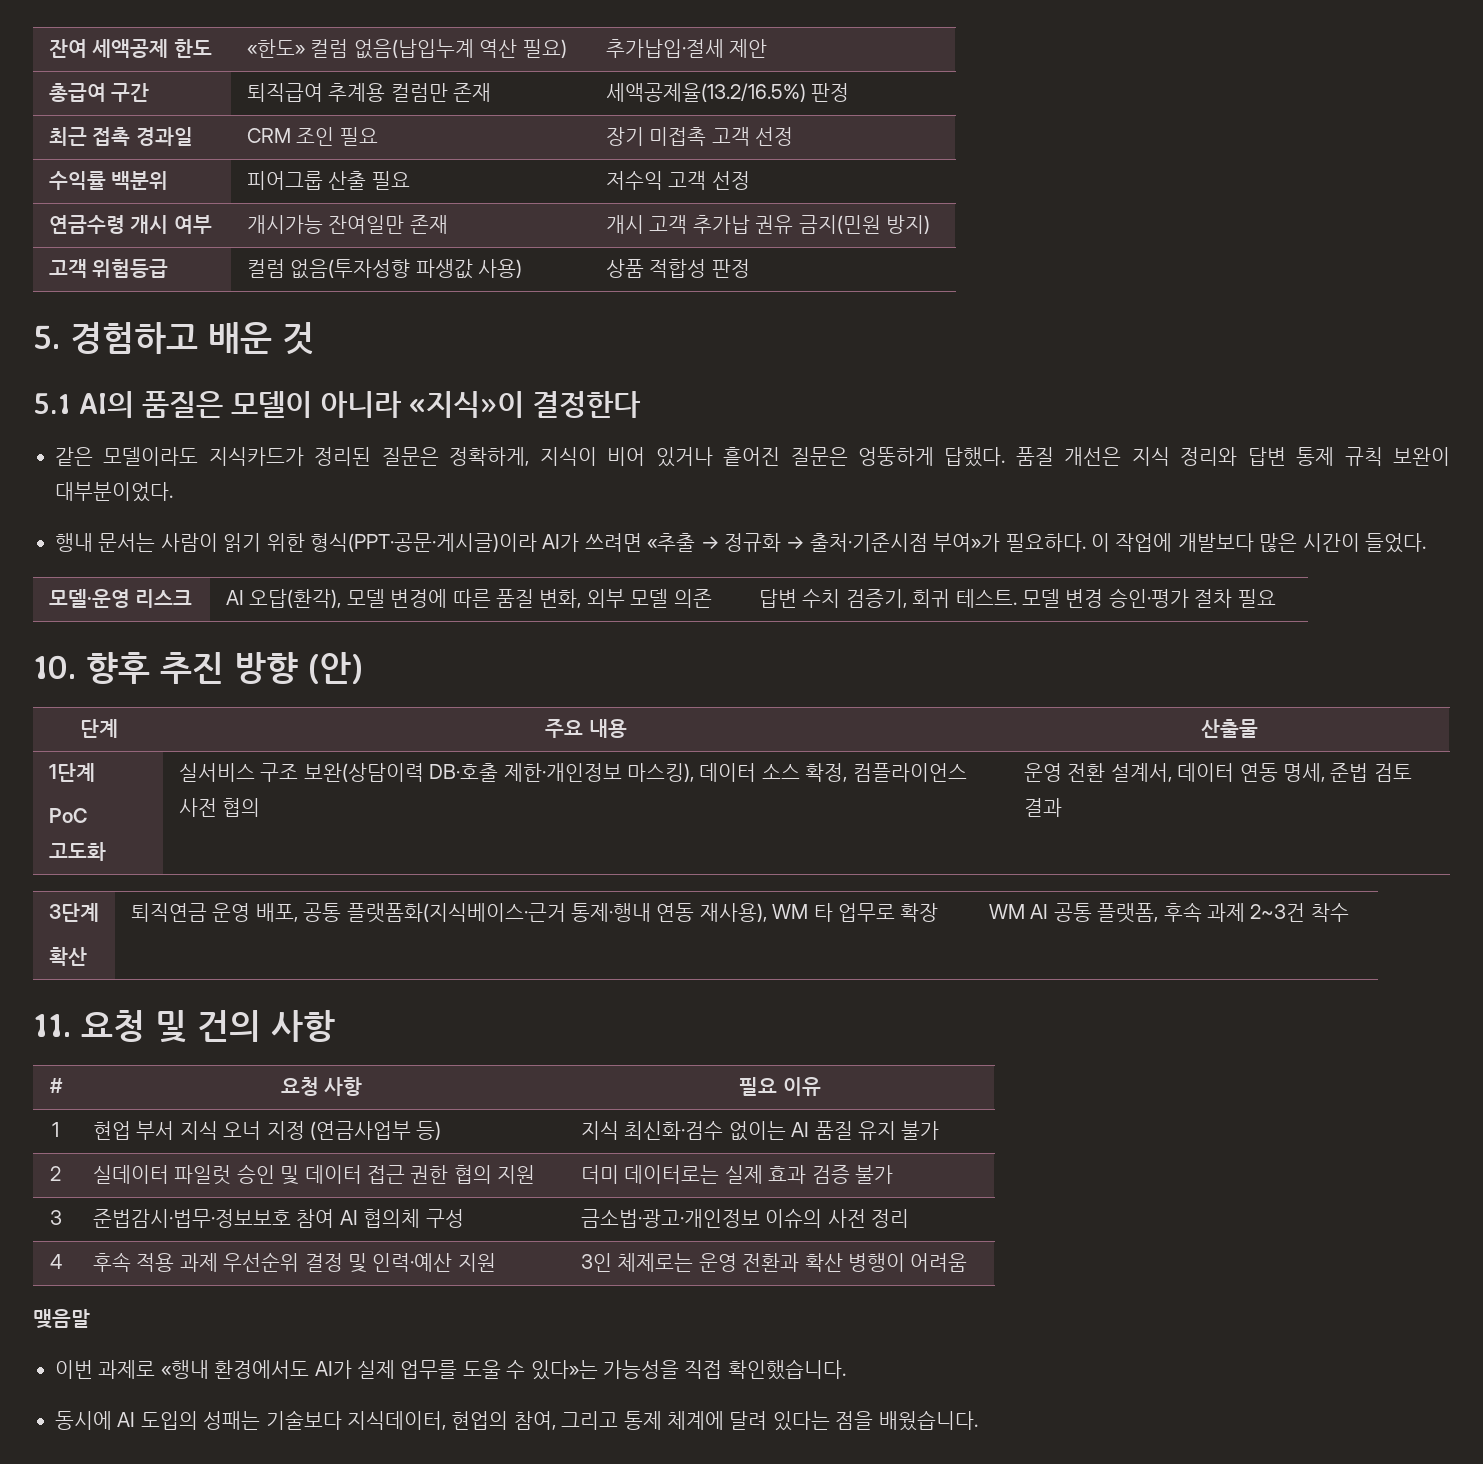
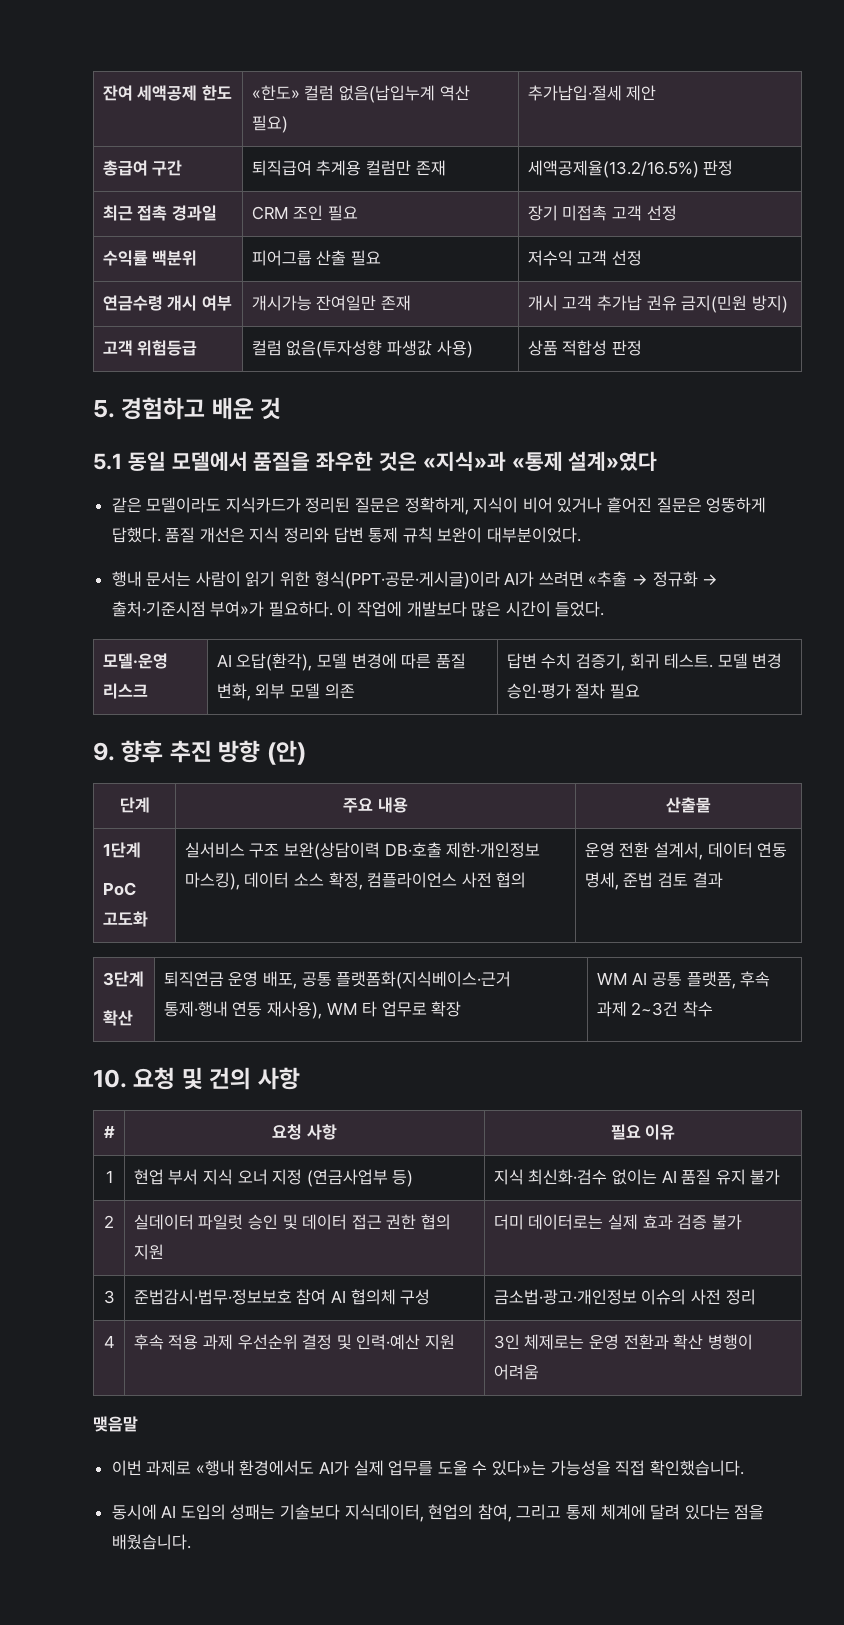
- 5.1 AI의 품질은 모델이 아니라 «지식»이 결정한다
+ 5.1 동일 모델에서 품질을 좌우한 것은 «지식»과 «통제 설계»였다
- 10. 향후 추진 방향 (안)
+ 9. 향후 추진 방향 (안)
- 11. 요청 및 건의 사항
+ 10. 요청 및 건의 사항

